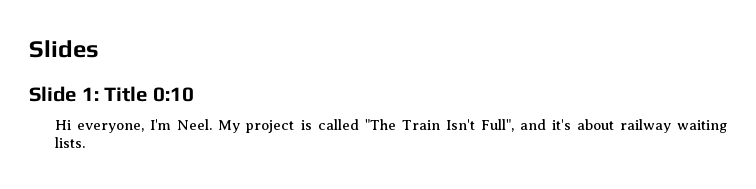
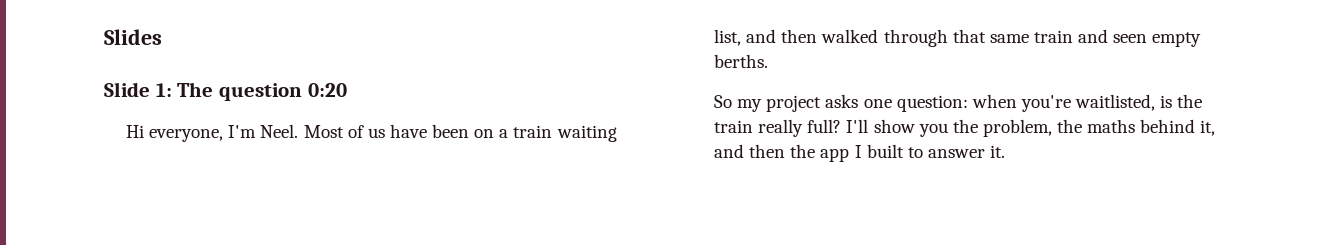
- Slide 1: Title 0:10
+ Slide 1: The question 0:20
- My project is called "The Train Isn't Full", and it's about railway waiting lists.
+ Most of us have been on a train waiting list, and then walked through that same train and seen empty berths.
+ So my project asks one question: when you're waitlisted, is the train really full? I'll show you the problem, the maths behind it, and then the app I built to answer it.

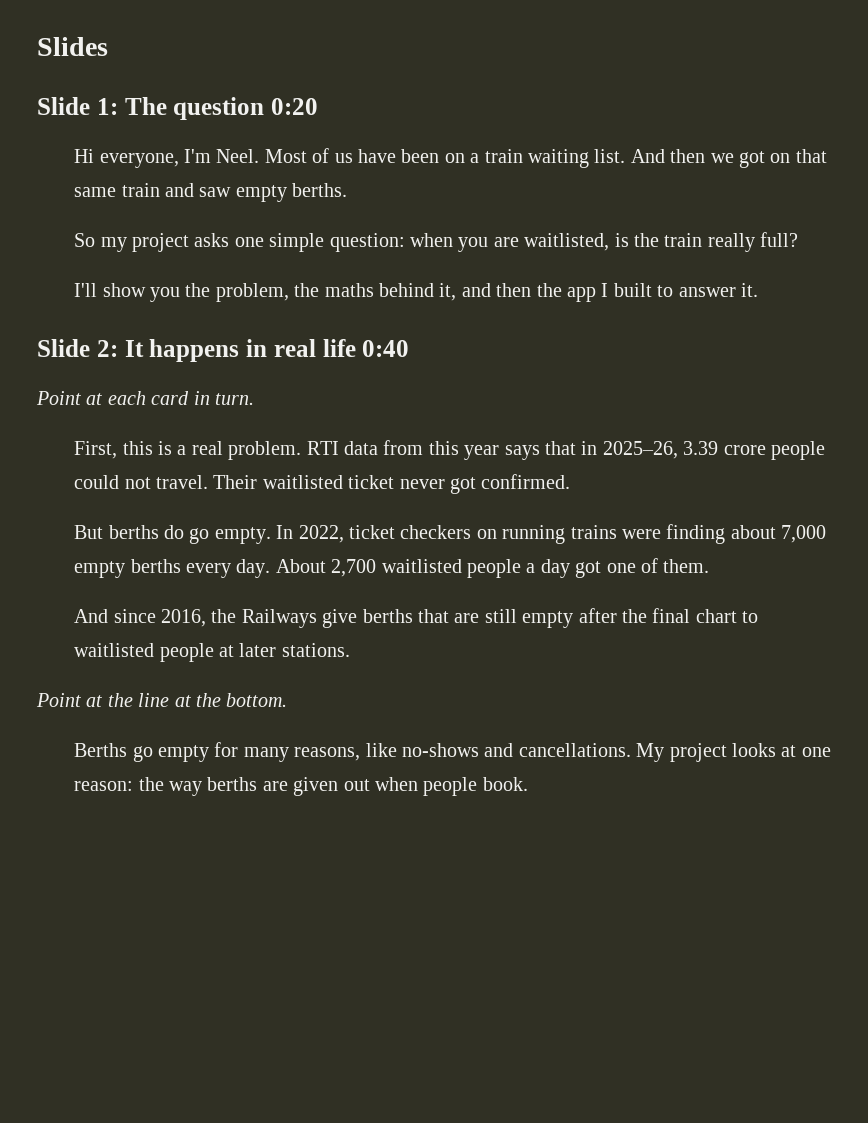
- Most of us have been on a train waiting list, and then walked through that same train and seen empty berths.
+ Most of us have been on a train waiting list. And then we got on that same train and saw empty berths.
- So my project asks one question: when you're waitlisted, is the train really full? I'll show you the problem, the maths behind it, and then the app I built to answer it.
+ So my project asks one simple question: when you are waitlisted, is the train really full?
+ I'll show you the problem, the maths behind it, and then the app I built to answer it.
+ Slide 2: It happens in real life 0:40
+ Point at each card in turn.
+ First, this is a real problem. RTI data from this year says that in 2025–26, 3.39 crore people could not travel. Their waitlisted ticket never got confirmed.
+ But berths do go empty. In 2022, ticket checkers on running trains were finding about 7,000 empty berths every day. About 2,700 waitlisted people a day got one of them.
+ And since 2016, the Railways give berths that are still empty after the final chart to waitlisted people at later stations.
+ Point at the line at the bottom.
+ Berths go empty for many reasons, like no-shows and cancellations. My project looks at one reason: the way berths are given out when people book.

